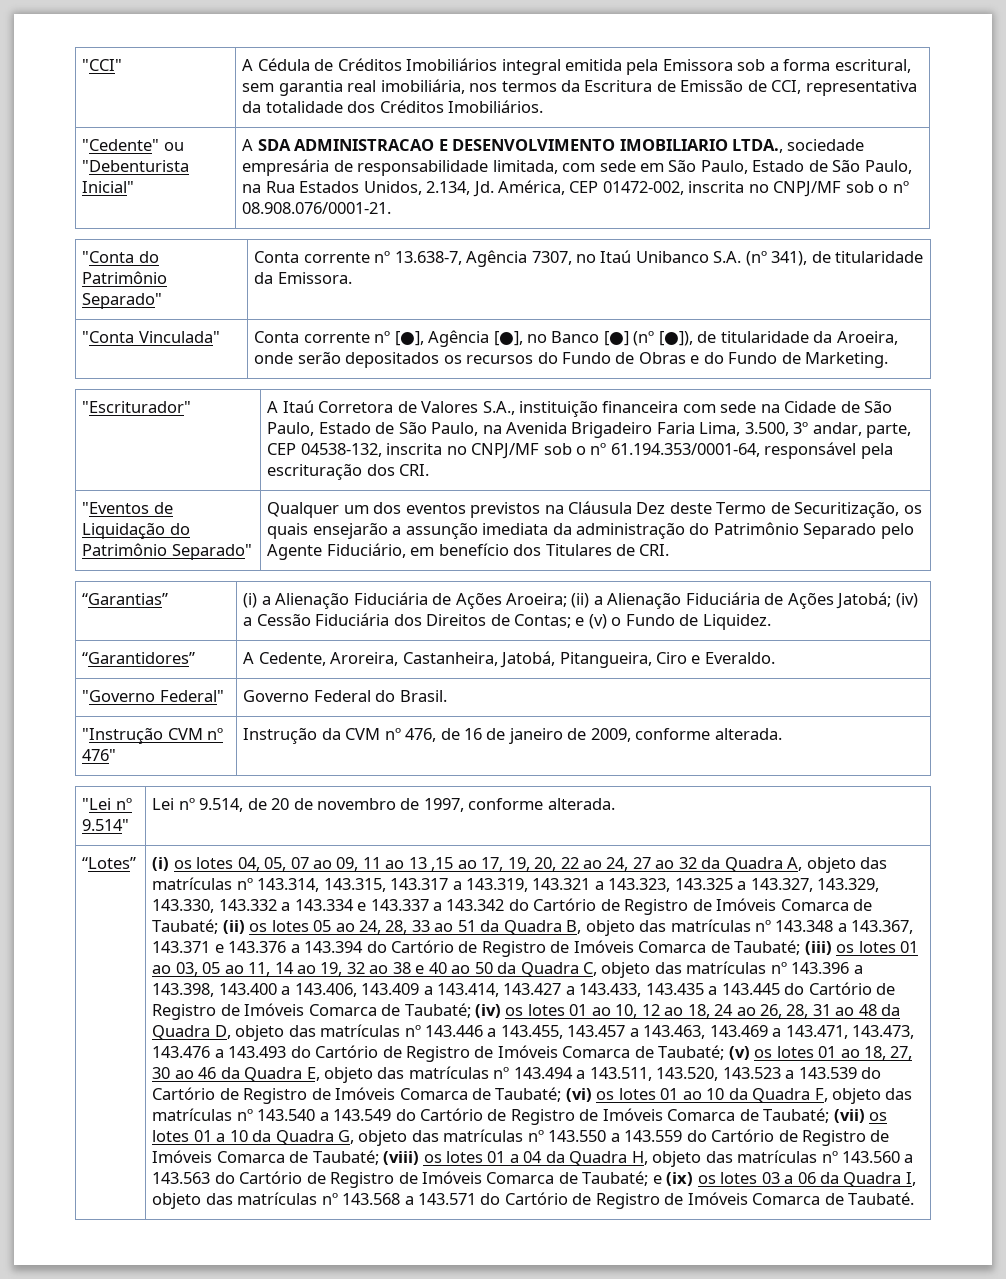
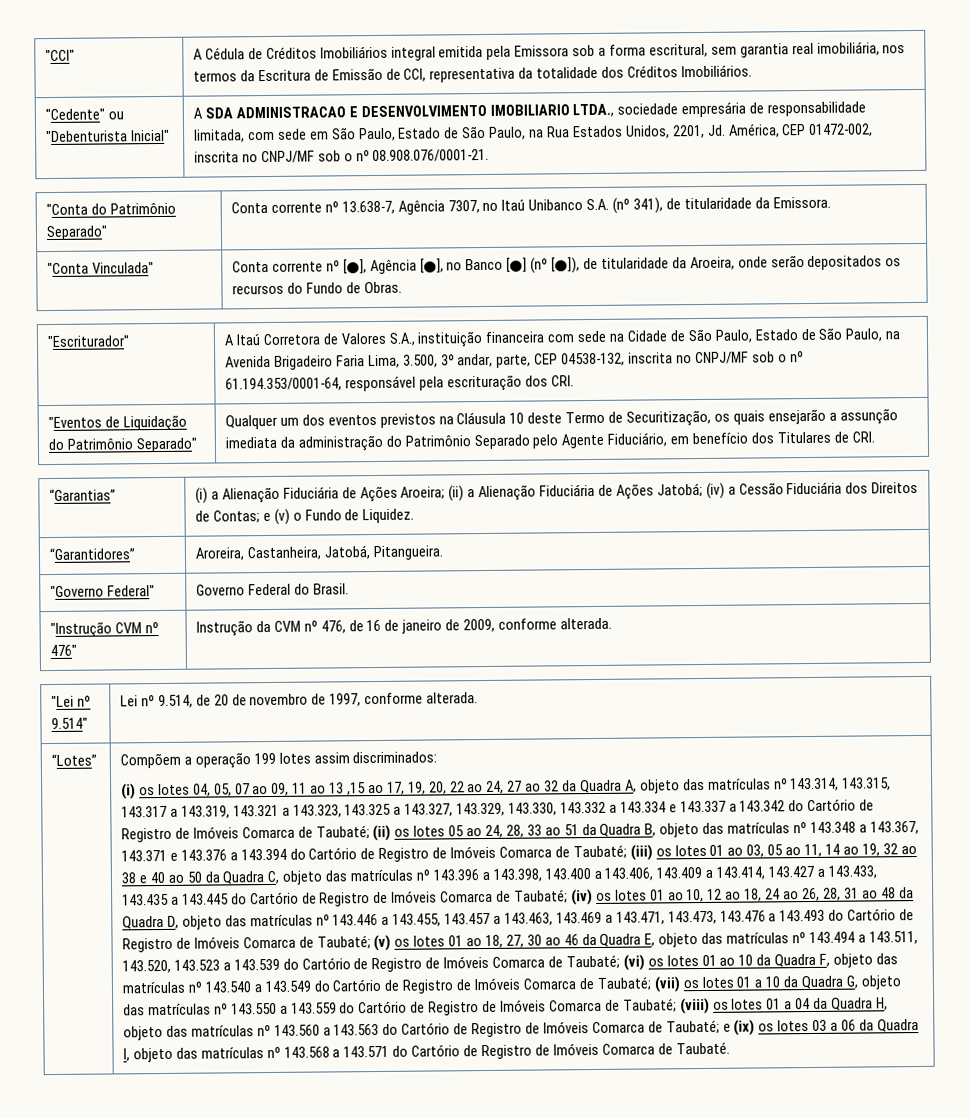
- A SDA ADMINISTRACAO E DESENVOLVIMENTO IMOBILIARIO LTDA., sociedade empresária de responsabilidade limitada, com sede em São Paulo, Estado de São Paulo, na Rua Estados Unidos, 2.134, Jd. América, CEP 01472-002, inscrita no CNPJ/MF sob o nº 08.908.076/0001-21.
+ A SDA ADMINISTRACAO E DESENVOLVIMENTO IMOBILIARIO LTDA., sociedade empresária de responsabilidade limitada, com sede em São Paulo, Estado de São Paulo, na Rua Estados Unidos, 2201, Jd. América, CEP 01472-002, inscrita no CNPJ/MF sob o nº 08.908.076/0001-21.
- "Conta Vinculada" | Conta corrente nº [●], Agência [●], no Banco [●] (nº [●]), de titularidade da Aroeira, onde serão depositados os recursos do Fundo de Obras e do Fundo de Marketing.
+ "Conta Vinculada" | Conta corrente nº [●], Agência [●], no Banco [●] (nº [●]), de titularidade da Aroeira, onde serão depositados os recursos do Fundo de Obras.
- "Eventos de Liquidação do Patrimônio Separado" | Qualquer um dos eventos previstos na Cláusula Dez deste Termo de Securitização, os quais ensejarão a assunção imediata da administração do Patrimônio Separado pelo Agente Fiduciário, em benefício dos Titulares de CRI.
+ "Eventos de Liquidação do Patrimônio Separado" | Qualquer um dos eventos previstos na Cláusula 10 deste Termo de Securitização, os quais ensejarão a assunção imediata da administração do Patrimônio Separado pelo Agente Fiduciário, em benefício dos Titulares de CRI.
- “Garantidores” | A Cedente, Aroreira, Castanheira, Jatobá, Pitangueira, Ciro e Everaldo.
+ “Garantidores” | Aroreira, Castanheira, Jatobá, Pitangueira.
+ Compõem a operação 199 lotes assim discriminados:

